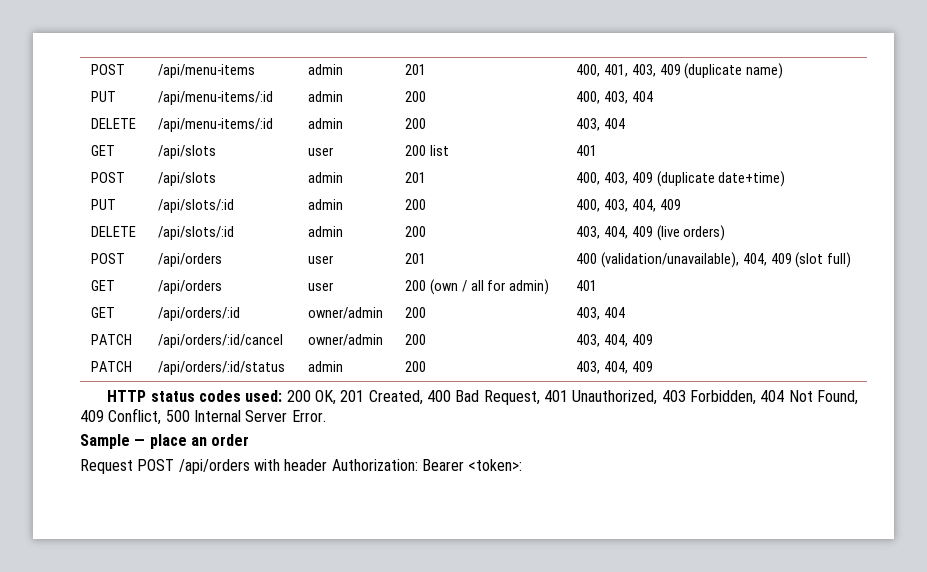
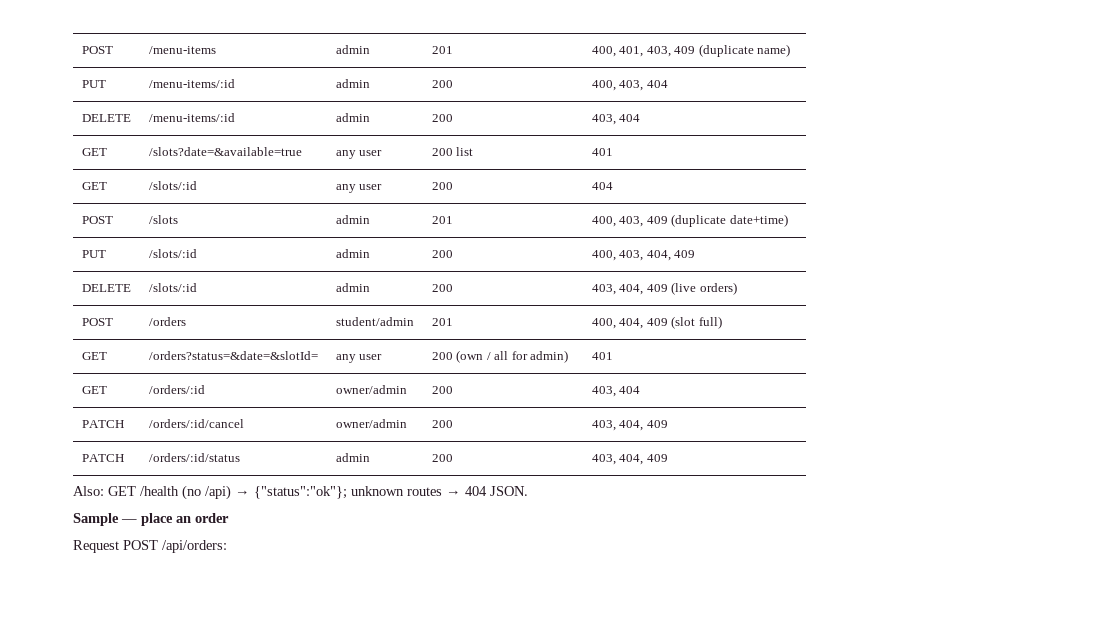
- POST | /api/menu-items | admin | 201 | 400, 401, 403, 409 (duplicate name)
+ POST | /menu-items | admin | 201 | 400, 401, 403, 409 (duplicate name)
- PUT | /api/menu-items/:id | admin | 200 | 400, 403, 404
+ PUT | /menu-items/:id | admin | 200 | 400, 403, 404
- DELETE | /api/menu-items/:id | admin | 200 | 403, 404
+ DELETE | /menu-items/:id | admin | 200 | 403, 404
- GET | /api/slots | user | 200 list | 401
+ GET | /slots?date=&available=true | any user | 200 list | 401
- POST | /api/slots | admin | 201 | 400, 403, 409 (duplicate date+time)
+ GET | /slots/:id | any user | 200 | 404
+ POST | /slots | admin | 201 | 400, 403, 409 (duplicate date+time)
- PUT | /api/slots/:id | admin | 200 | 400, 403, 404, 409
+ PUT | /slots/:id | admin | 200 | 400, 403, 404, 409
- DELETE | /api/slots/:id | admin | 200 | 403, 404, 409 (live orders)
+ DELETE | /slots/:id | admin | 200 | 403, 404, 409 (live orders)
- POST | /api/orders | user | 201 | 400 (validation/unavailable), 404, 409 (slot full)
+ POST | /orders | student/admin | 201 | 400, 404, 409 (slot full)
- GET | /api/orders | user | 200 (own / all for admin) | 401
+ GET | /orders?status=&date=&slotId= | any user | 200 (own / all for admin) | 401
- GET | /api/orders/:id | owner/admin | 200 | 403, 404
+ GET | /orders/:id | owner/admin | 200 | 403, 404
- PATCH | /api/orders/:id/cancel | owner/admin | 200 | 403, 404, 409
+ PATCH | /orders/:id/cancel | owner/admin | 200 | 403, 404, 409
- PATCH | /api/orders/:id/status | admin | 200 | 403, 404, 409
+ PATCH | /orders/:id/status | admin | 200 | 403, 404, 409
- HTTP status codes used: 200 OK, 201 Created, 400 Bad Request, 401 Unauthorized, 403 Forbidden, 404 Not Found, 409 Conflict, 500 Internal Server Error.
+ Also: GET /health (no /api) → {"status":"ok"}; unknown routes → 404 JSON.
- Request POST /api/orders with header Authorization: Bearer <token>:
+ Request POST /api/orders:

